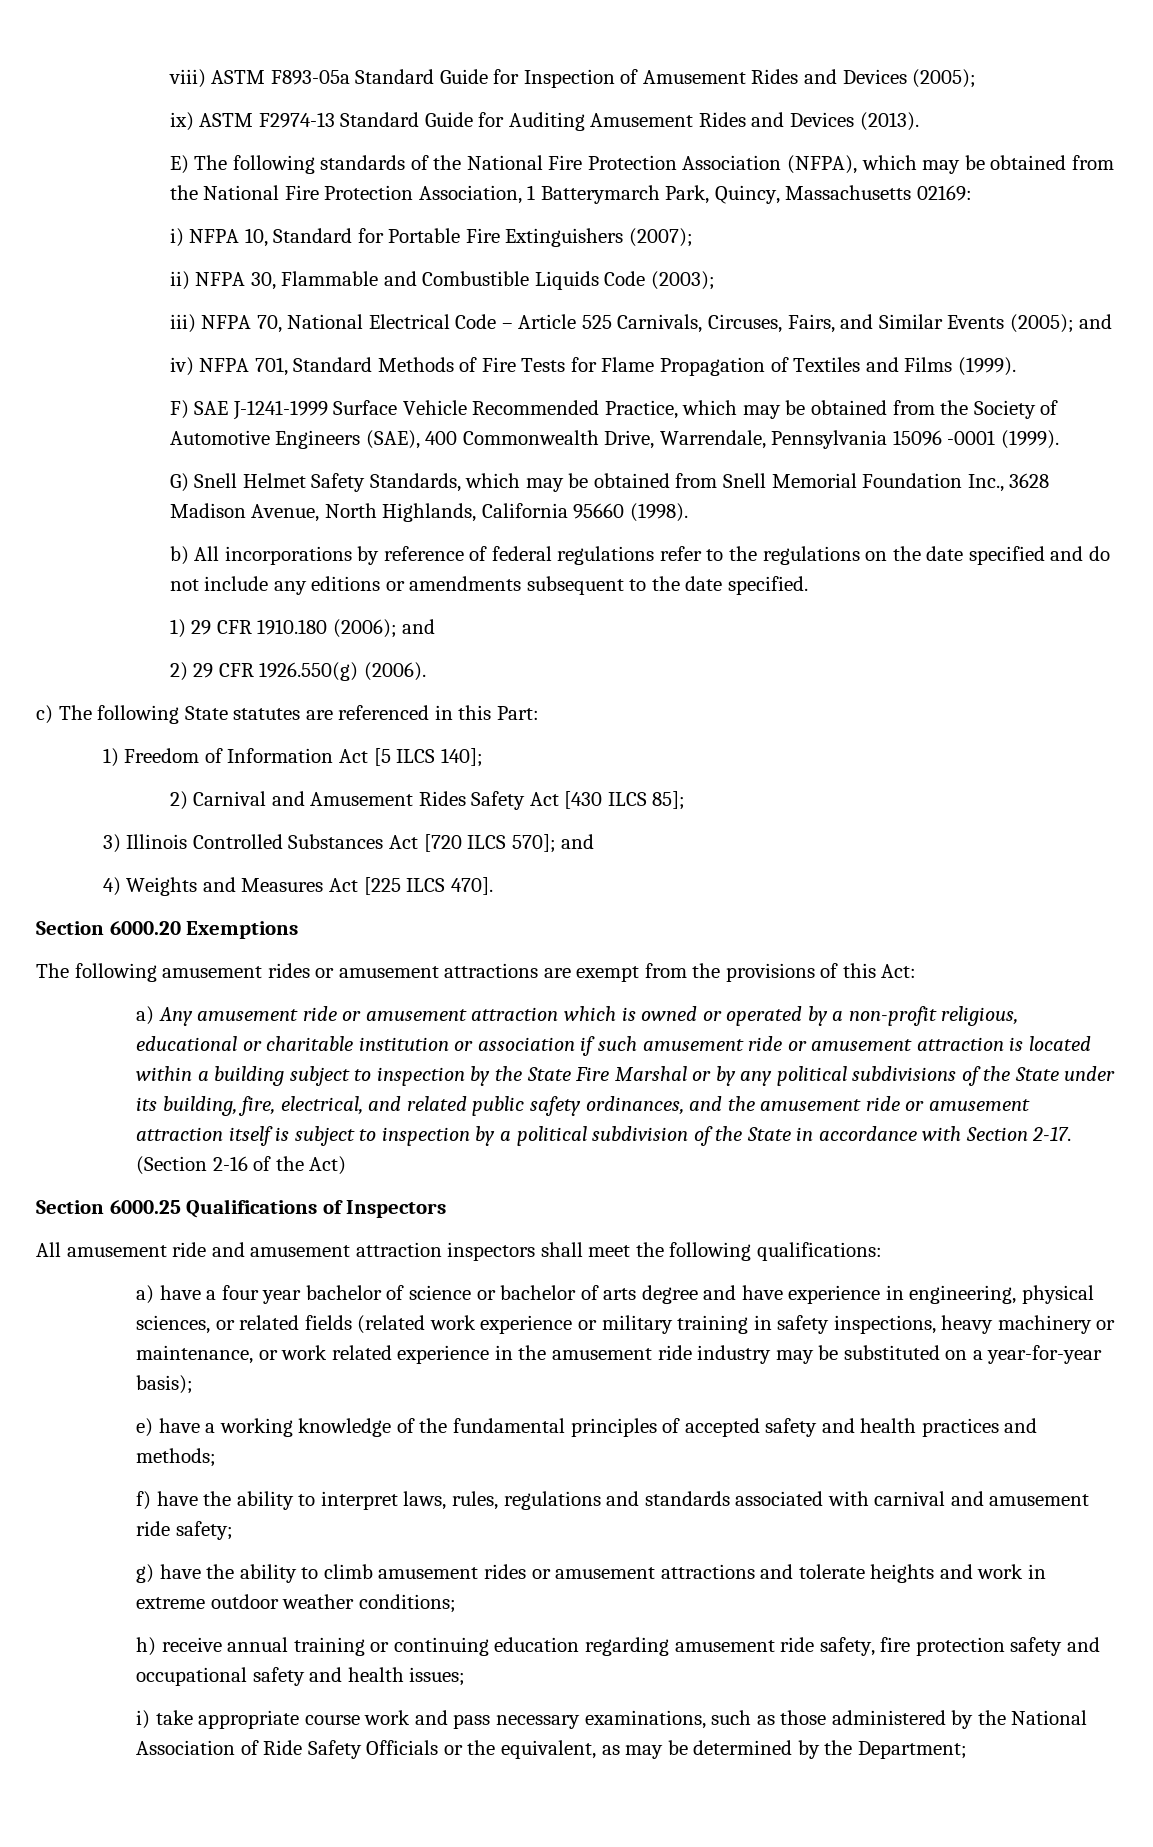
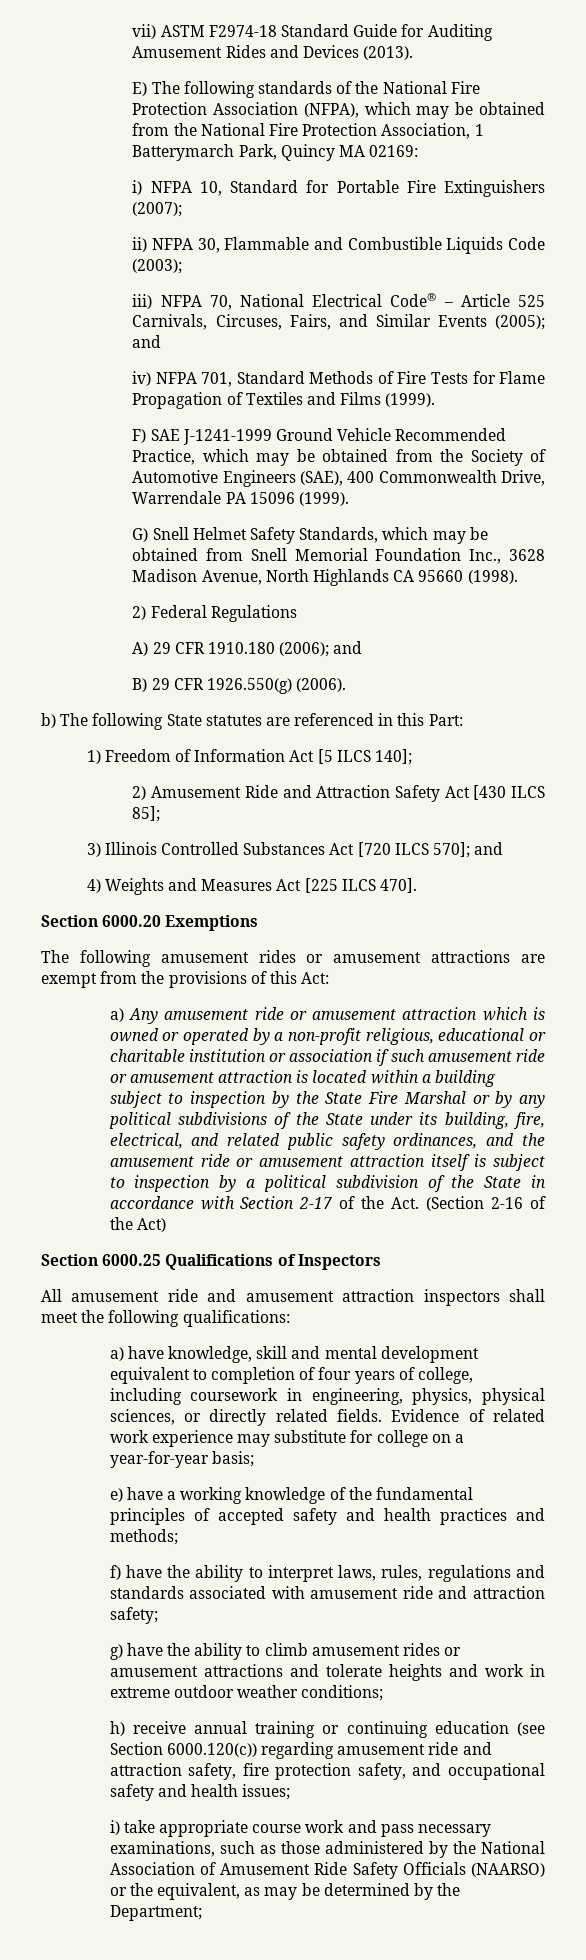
- viii) ASTM F893-05a Standard Guide for Inspection of Amusement Rides and Devices (2005);
- ix) ASTM F2974-13 Standard Guide for Auditing Amusement Rides and Devices (2013).
+ vii) ASTM F2974-18 Standard Guide for Auditing Amusement Rides and Devices (2013).
- E) The following standards of the National Fire Protection Association (NFPA), which may be obtained from the National Fire Protection Association, 1 Batterymarch Park, Quincy, Massachusetts 02169:
+ E) The following standards of the National Fire Protection Association (NFPA), which may be obtained from the National Fire Protection Association, 1 Batterymarch Park, Quincy MA 02169:
- iii) NFPA 70, National Electrical Code – Article 525 Carnivals, Circuses, Fairs, and Similar Events (2005); and
+ iii) NFPA 70, National Electrical Code® – Article 525 Carnivals, Circuses, Fairs, and Similar Events (2005); and
- F) SAE J-1241-1999 Surface Vehicle Recommended Practice, which may be obtained from the Society of Automotive Engineers (SAE), 400 Commonwealth Drive, Warrendale, Pennsylvania 15096 -0001 (1999).
+ F) SAE J-1241-1999 Ground Vehicle Recommended Practice, which may be obtained from the Society of Automotive Engineers (SAE), 400 Commonwealth Drive, Warrendale PA 15096 (1999).
- G) Snell Helmet Safety Standards, which may be obtained from Snell Memorial Foundation Inc., 3628 Madison Avenue, North Highlands, California 95660 (1998).
+ G) Snell Helmet Safety Standards, which may be obtained from Snell Memorial Foundation Inc., 3628 Madison Avenue, North Highlands CA 95660 (1998).
- b) All incorporations by reference of federal regulations refer to the regulations on the date specified and do not include any editions or amendments subsequent to the date specified.
- 1) 29 CFR 1910.180 (2006); and
+ 2) Federal Regulations
+ A) 29 CFR 1910.180 (2006); and
- 2) 29 CFR 1926.550(g) (2006).
+ B) 29 CFR 1926.550(g) (2006).
- c) The following State statutes are referenced in this Part:
+ b) The following State statutes are referenced in this Part:
- 2) Carnival and Amusement Rides Safety Act [430 ILCS 85];
+ 2) Amusement Ride and Attraction Safety Act [430 ILCS 85];
- a) Any amusement ride or amusement attraction which is owned or operated by a non-profit religious, educational or charitable institution or association if such amusement ride or amusement attraction is located within a building subject to inspection by the State Fire Marshal or by any political subdivisions of the State under its building, fire, electrical, and related public safety ordinances, and the amusement ride or amusement attraction itself is subject to inspection by a political subdivision of the State in accordance with Section 2-17. (Section 2-16 of the Act)
+ a) Any amusement ride or amusement attraction which is owned or operated by a non-profit religious, educational or charitable institution or association if such amusement ride or amusement attraction is located within a building subject to inspection by the State Fire Marshal or by any political subdivisions of the State under its building, fire, electrical, and related public safety ordinances, and the amusement ride or amusement attraction itself is subject to inspection by a political subdivision of the State in accordance with Section 2-17 of the Act. (Section 2-16 of the Act)
- a) have a four year bachelor of science or bachelor of arts degree and have experience in engineering, physical sciences, or related fields (related work experience or military training in safety inspections, heavy machinery or maintenance, or work related experience in the amusement ride industry may be substituted on a year-for-year basis);
+ a) have knowledge, skill and mental development equivalent to completion of four years of college, including coursework in engineering, physics, physical sciences, or directly related fields. Evidence of related work experience may substitute for college on a year-for-year basis;
- f) have the ability to interpret laws, rules, regulations and standards associated with carnival and amusement ride safety;
+ f) have the ability to interpret laws, rules, regulations and standards associated with amusement ride and attraction safety;
- h) receive annual training or continuing education regarding amusement ride safety, fire protection safety and occupational safety and health issues;
+ h) receive annual training or continuing education (see Section 6000.120(c)) regarding amusement ride and attraction safety, fire protection safety, and occupational safety and health issues;
- i) take appropriate course work and pass necessary examinations, such as those administered by the National Association of Ride Safety Officials or the equivalent, as may be determined by the Department;
+ i) take appropriate course work and pass necessary examinations, such as those administered by the National Association of Amusement Ride Safety Officials (NAARSO) or the equivalent, as may be determined by the Department;

